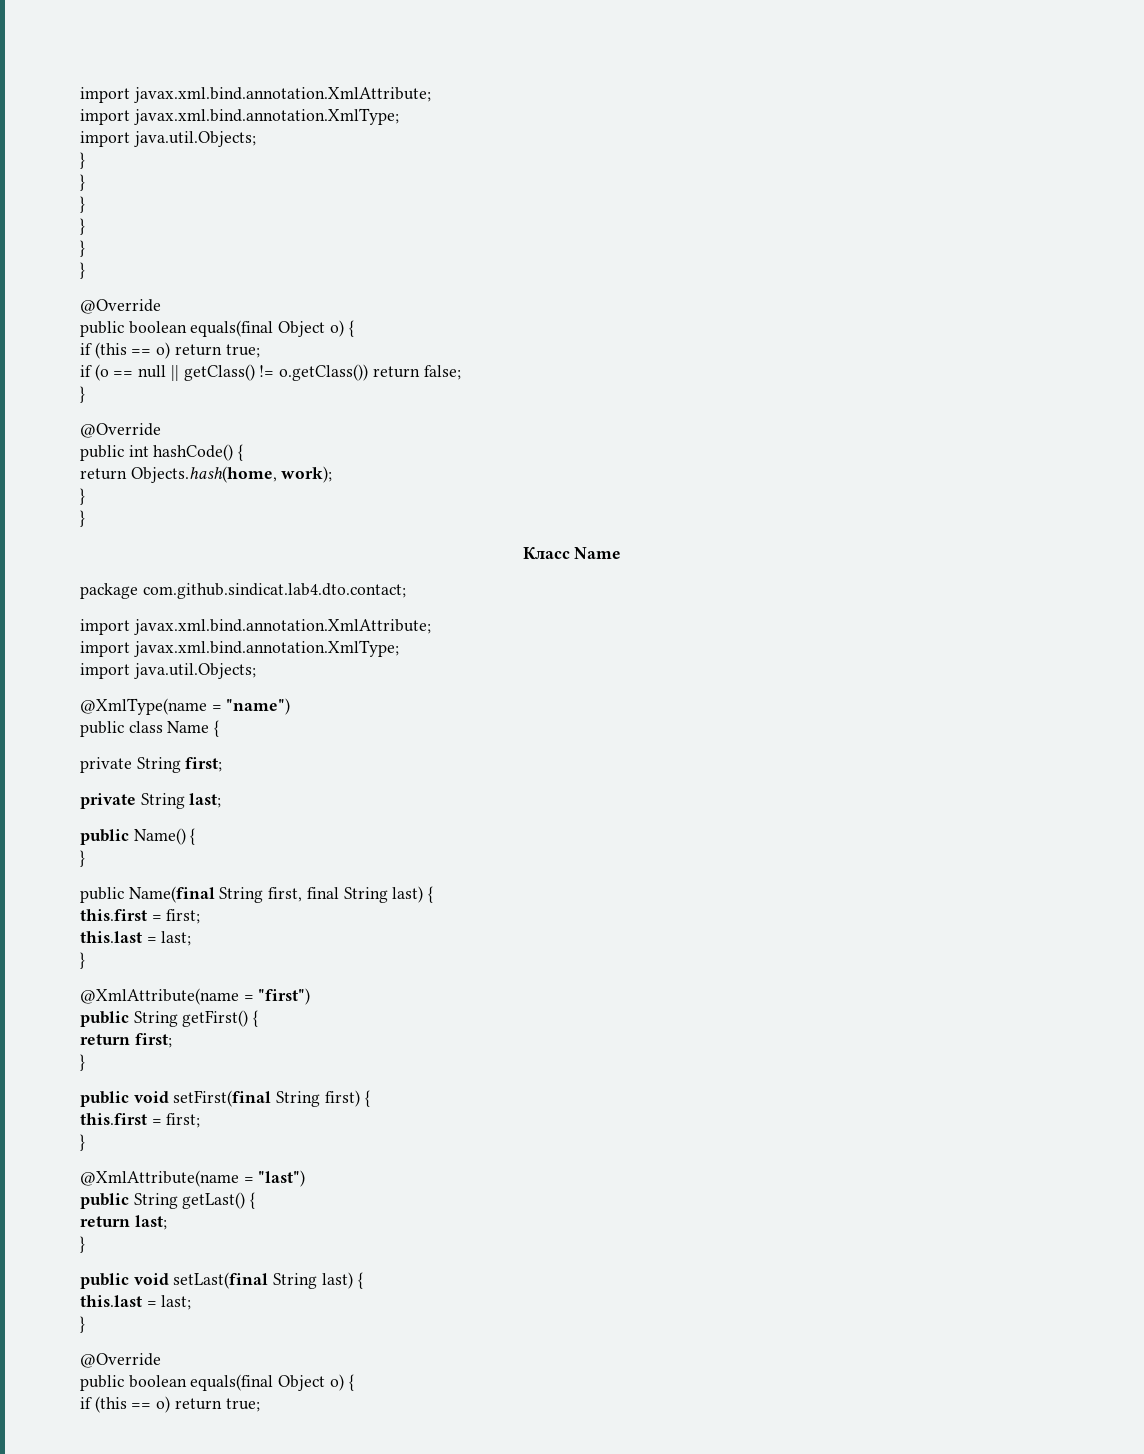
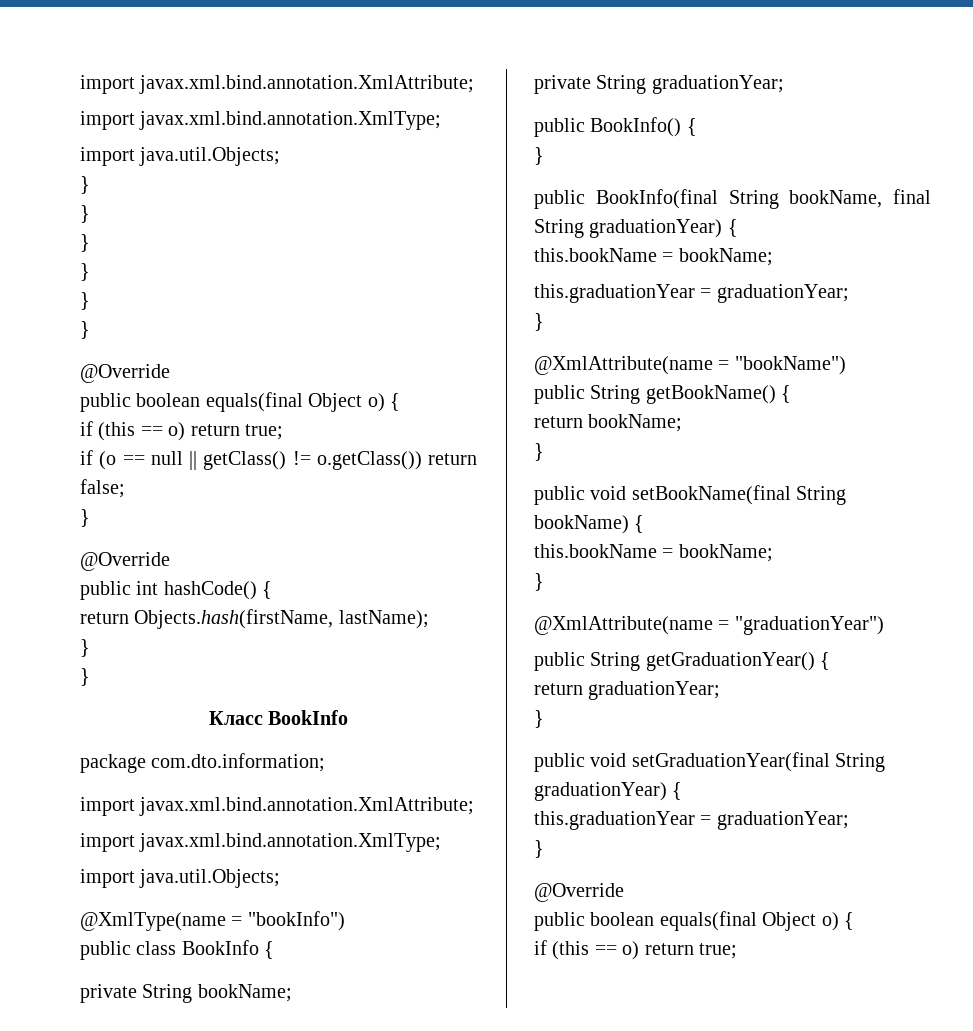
- return Objects.hash(home, work);
+ return Objects.hash(firstName, lastName);
- Класс Name
+ Класс BookInfo
- package com.github.sindicat.lab4.dto.contact;
+ package com.dto.information;
- @XmlType(name = "name")
+ @XmlType(name = "bookInfo")
- public class Name {
+ public class BookInfo {
- private String first;
- private String last;
- public Name() {
+ private String bookName;
+ private String graduationYear;
+ public BookInfo() {
- public Name(final String first, final String last) {
- this.first = first;
- this.last = last;
+ public BookInfo(final String bookName, final String graduationYear) {
+ this.bookName = bookName;
+ this.graduationYear = graduationYear;
  }
- @XmlAttribute(name = "first")
- public String getFirst() {
- return first;
+ @XmlAttribute(name = "bookName")
+ public String getBookName() {
+ return bookName;
  }
- public void setFirst(final String first) {
- this.first = first;
+ public void setBookName(final String bookName) {
+ this.bookName = bookName;
  }
- @XmlAttribute(name = "last")
- public String getLast() {
- return last;
+ @XmlAttribute(name = "graduationYear")
+ public String getGraduationYear() {
+ return graduationYear;
  }
- public void setLast(final String last) {
- this.last = last;
+ public void setGraduationYear(final String graduationYear) {
+ this.graduationYear = graduationYear;

